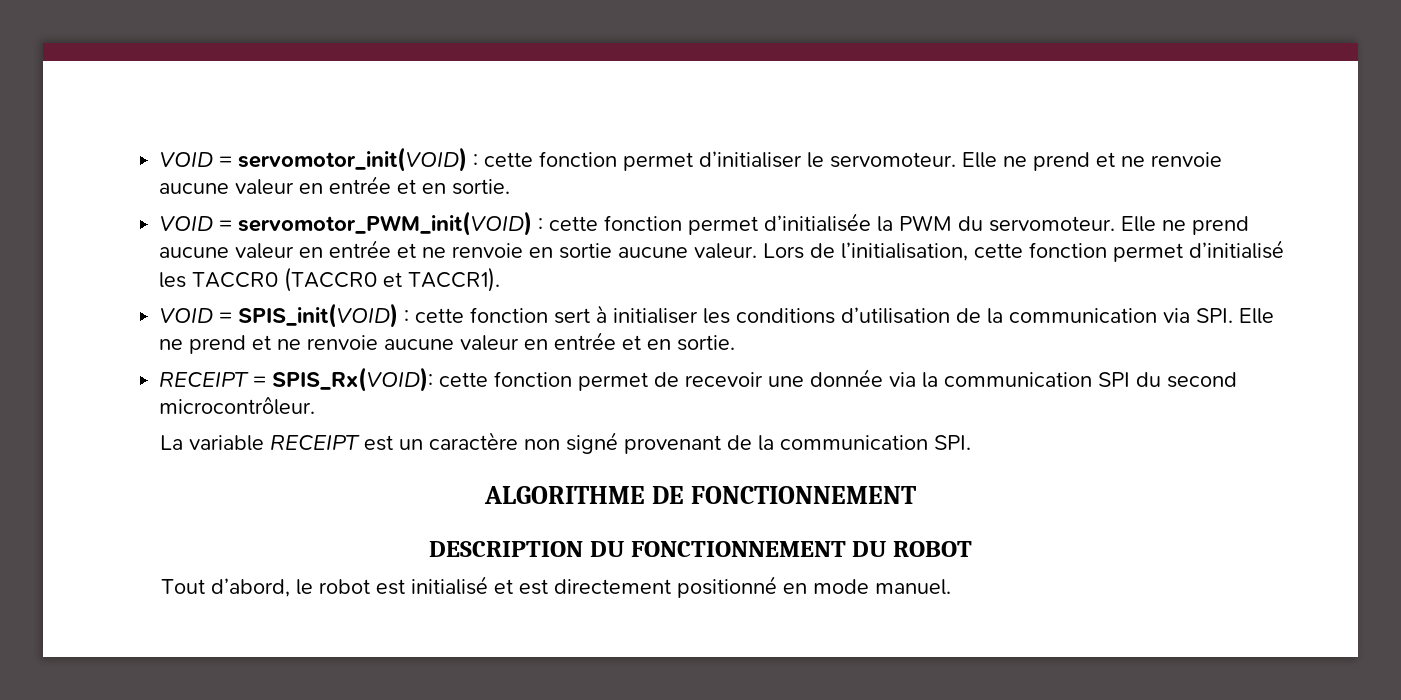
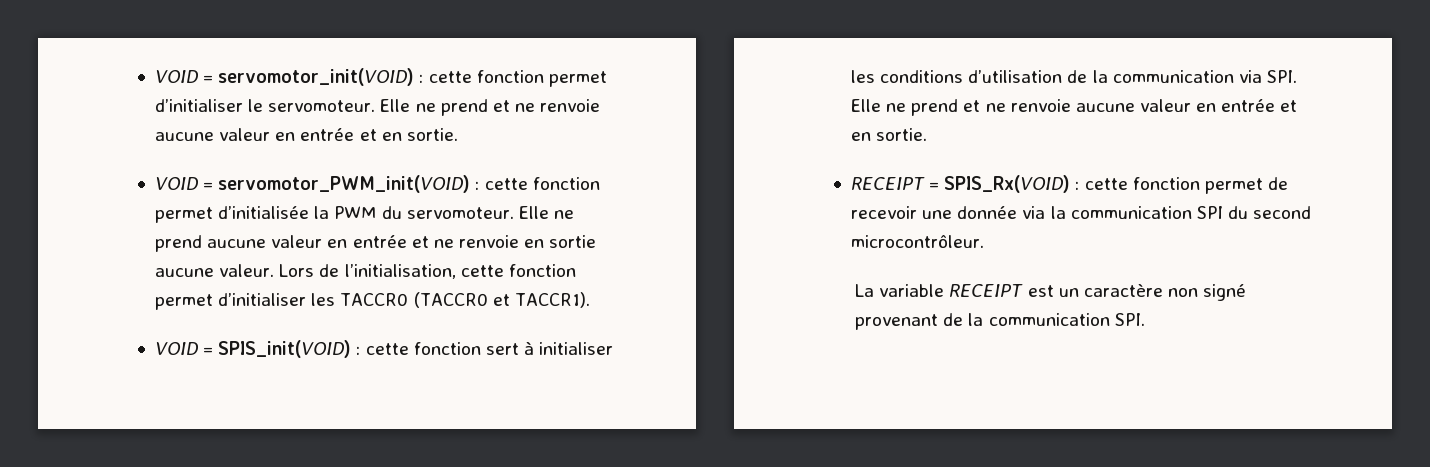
- Lors de l’initialisation, cette fonction permet d’initialisé les TACCR0 (TACCR0 et TACCR1).
+ Lors de l’initialisation, cette fonction permet d’initialiser les TACCR0 (TACCR0 et TACCR1).
- RECEIPT = SPIS_Rx(VOID): cette fonction permet de recevoir une donnée via la communication SPI du second microcontrôleur.
+ RECEIPT = SPIS_Rx(VOID) : cette fonction permet de recevoir une donnée via la communication SPI du second microcontrôleur.
- ALGORITHME DE FONCTIONNEMENT
- DESCRIPTION DU FONCTIONNEMENT DU ROBOT
- Tout d’abord, le robot est initialisé et est directement positionné en mode manuel.

